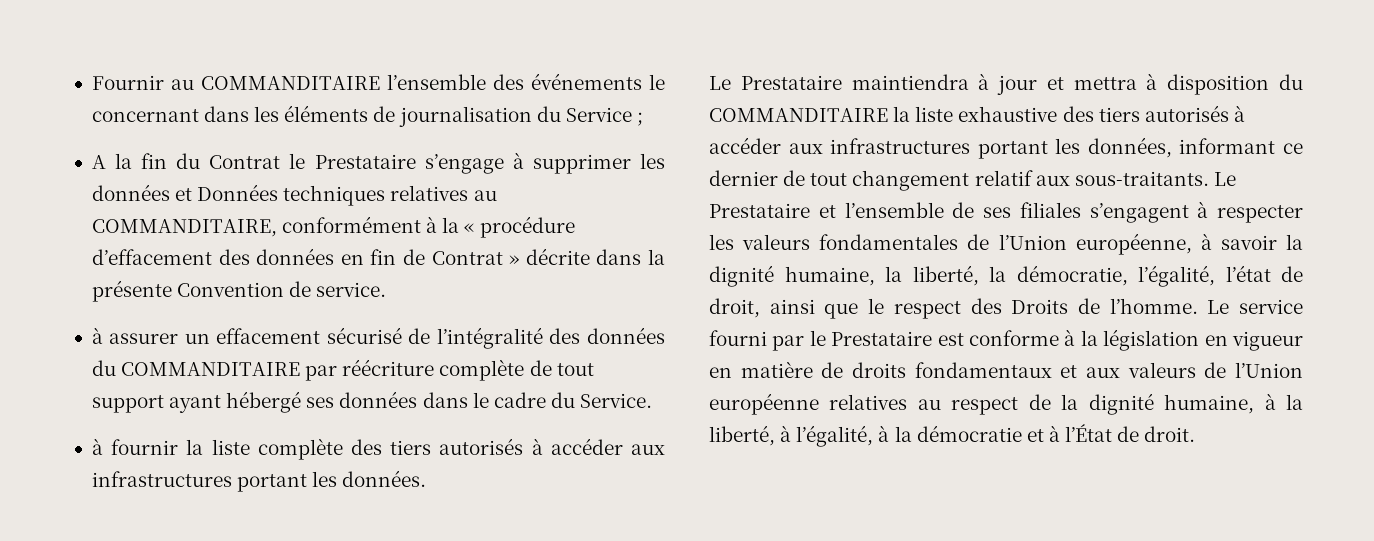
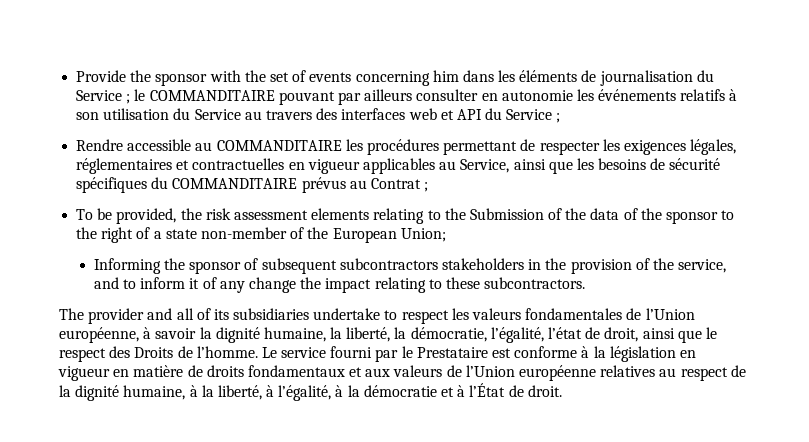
- Fournir au COMMANDITAIRE l’ensemble des événements le concernant dans les éléments de journalisation du Service ;
- A la fin du Contrat le Prestataire s’engage à supprimer les données et Données techniques relatives au COMMANDITAIRE, conformément à la « procédure d’effacement des données en fin de Contrat » décrite dans la présente Convention de service.
- à assurer un effacement sécurisé de l’intégralité des données du COMMANDITAIRE par réécriture complète de tout support ayant hébergé ses données dans le cadre du Service.
- à fournir la liste complète des tiers autorisés à accéder aux infrastructures portant les données.
- Le Prestataire maintiendra à jour et mettra à disposition du COMMANDITAIRE la liste exhaustive des tiers autorisés à accéder aux infrastructures portant les données, informant ce dernier de tout changement relatif aux sous-traitants. Le Prestataire et l’ensemble de ses filiales s’engagent à respecter les valeurs fondamentales de l’Union européenne, à savoir la dignité humaine, la liberté, la démocratie, l’égalité, l’état de droit, ainsi que le respect des Droits de l’homme.
+ Provide the sponsor with the set of events concerning him dans les éléments de journalisation du Service ; le COMMANDITAIRE pouvant par ailleurs consulter en autonomie les événements relatifs à son utilisation du Service au travers des interfaces web et API du Service ;
+ Rendre accessible au COMMANDITAIRE les procédures permettant de respecter les exigences légales, réglementaires et contractuelles en vigueur applicables au Service, ainsi que les besoins de sécurité spécifiques du COMMANDITAIRE prévus au Contrat ;
+ To be provided, the risk assessment elements relating to the Submission of the data of the sponsor to the right of a state non-member of the European Union;
+ Informing the sponsor of subsequent subcontractors stakeholders in the provision of the service, and to inform it of any change the impact relating to these subcontractors.
+ The provider and all of its subsidiaries undertake to respect les valeurs fondamentales de l’Union européenne, à savoir la dignité humaine, la liberté, la démocratie, l’égalité, l’état de droit, ainsi que le respect des Droits de l’homme.

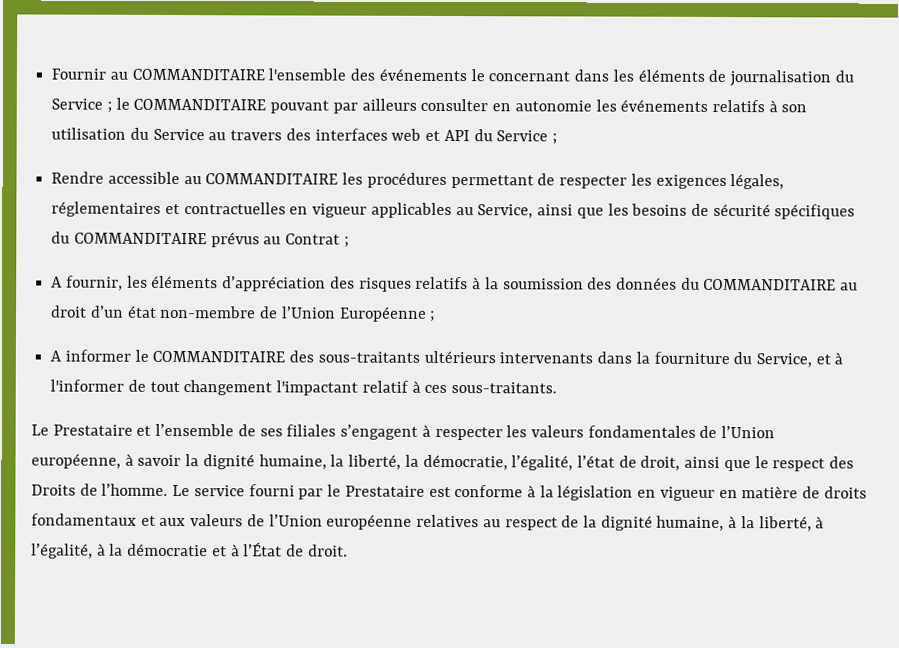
- Provide the sponsor with the set of events concerning him dans les éléments de journalisation du Service ; le COMMANDITAIRE pouvant par ailleurs consulter en autonomie les événements relatifs à son utilisation du Service au travers des interfaces web et API du Service ;
+ Fournir au COMMANDITAIRE l'ensemble des événements le concernant dans les éléments de journalisation du Service ; le COMMANDITAIRE pouvant par ailleurs consulter en autonomie les événements relatifs à son utilisation du Service au travers des interfaces web et API du Service ;
- To be provided, the risk assessment elements relating to the Submission of the data of the sponsor to the right of a state non-member of the European Union;
- Informing the sponsor of subsequent subcontractors stakeholders in the provision of the service, and to inform it of any change the impact relating to these subcontractors.
- The provider and all of its subsidiaries undertake to respect les valeurs fondamentales de l’Union européenne, à savoir la dignité humaine, la liberté, la démocratie, l’égalité, l’état de droit, ainsi que le respect des Droits de l’homme.
+ A fournir, les éléments d’appréciation des risques relatifs à la soumission des données du COMMANDITAIRE au droit d’un état non-membre de l’Union Européenne ;
+ A informer le COMMANDITAIRE des sous-traitants ultérieurs intervenants dans la fourniture du Service, et à l'informer de tout changement l'impactant relatif à ces sous-traitants.
+ Le Prestataire et l’ensemble de ses filiales s’engagent à respecter les valeurs fondamentales de l’Union européenne, à savoir la dignité humaine, la liberté, la démocratie, l’égalité, l’état de droit, ainsi que le respect des Droits de l’homme.

